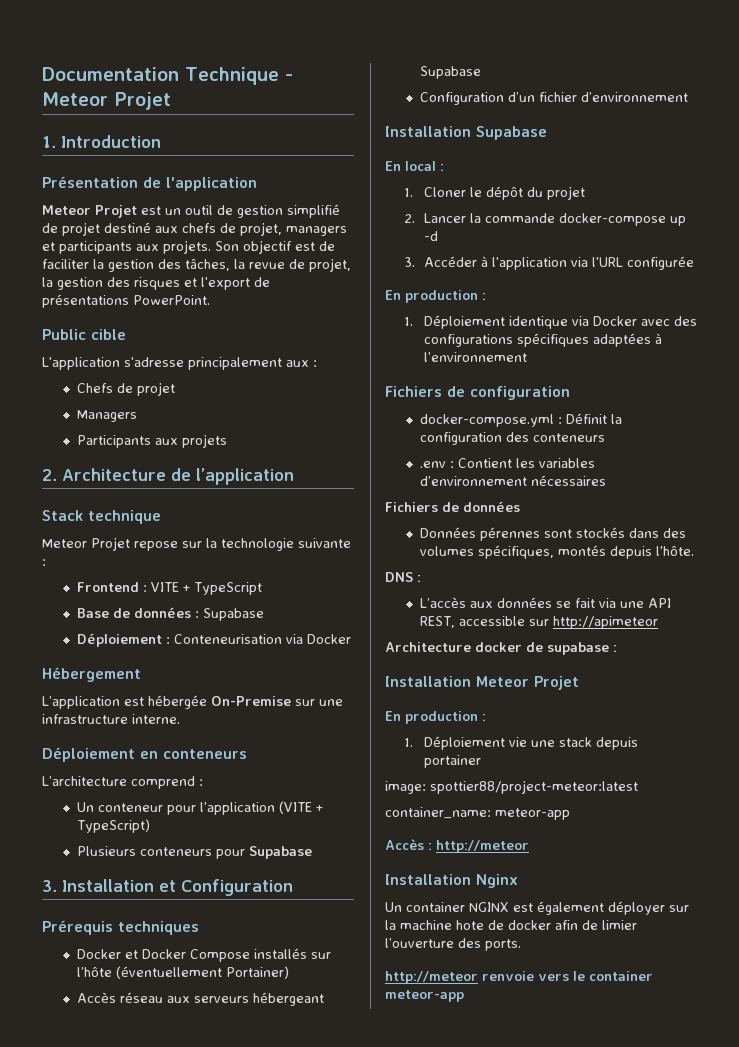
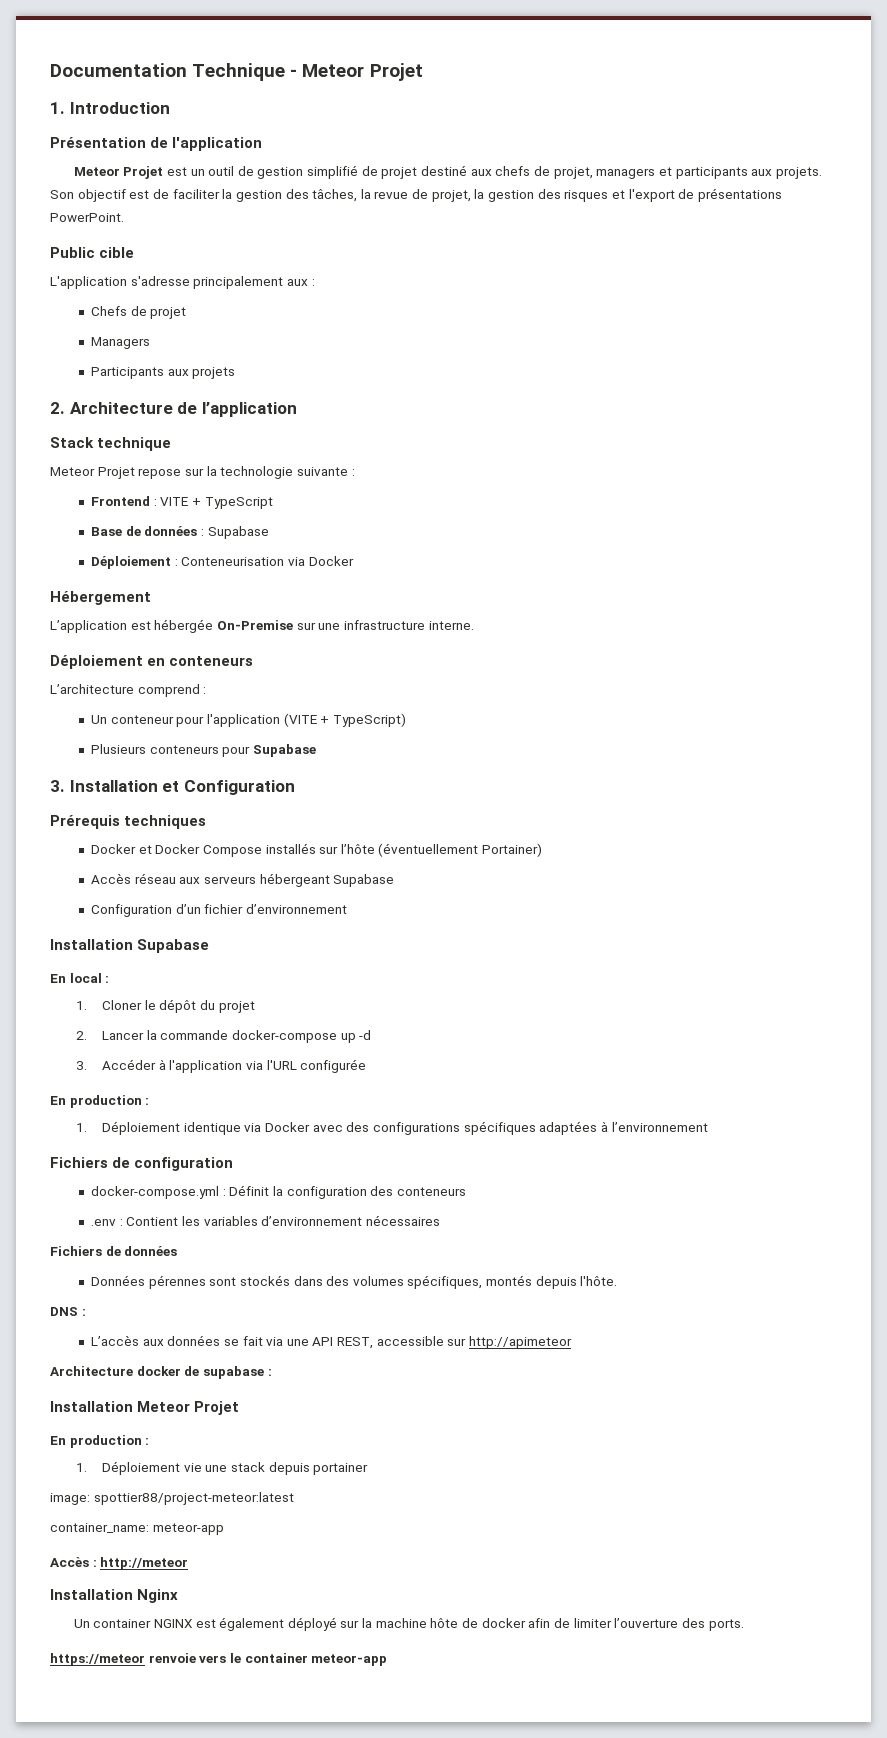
- Un container NGINX est également déployer sur la machine hote de docker afin de limier l’ouverture des ports.
+ Un container NGINX est également déployé sur la machine hôte de docker afin de limiter l’ouverture des ports.
- http://meteor renvoie vers le container meteor-app
+ https://meteor renvoie vers le container meteor-app

